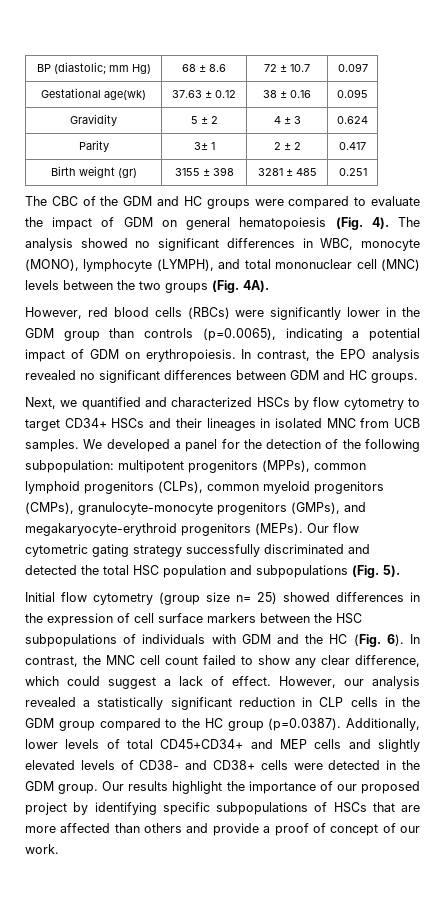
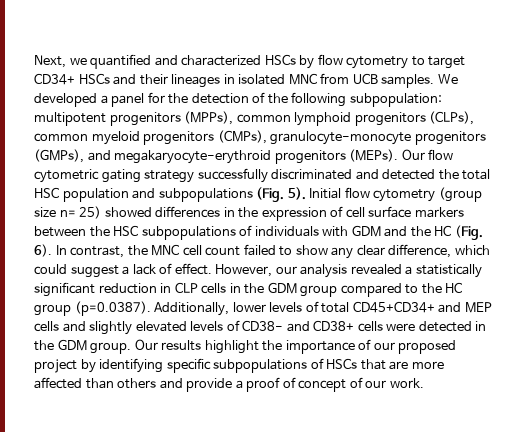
- BP (diastolic; mm Hg) | 68 ± 8.6 | 72 ± 10.7 | 0.097
- Gestational age(wk) | 37.63 ± 0.12 | 38 ± 0.16 | 0.095
- Gravidity | 5 ± 2 | 4 ± 3 | 0.624
- Parity | 3± 1 | 2 ± 2 | 0.417
- Birth weight (gr) | 3155 ± 398 | 3281 ± 485 | 0.251
- The CBC of the GDM and HC groups were compared to evaluate the impact of GDM on general hematopoiesis (Fig. 4). The analysis showed no significant differences in WBC, monocyte (MONO), lymphocyte (LYMPH), and total mononuclear cell (MNC) levels between the two groups (Fig. 4A).
- However, red blood cells (RBCs) were significantly lower in the GDM group than controls (p=0.0065), indicating a potential impact of GDM on erythropoiesis. In contrast, the EPO analysis revealed no significant differences between GDM and HC groups.
- Our flow cytometric gating strategy successfully discriminated and detected the total HSC population and subpopulations (Fig. 5).
- Initial flow cytometry (group size n= 25) showed differences in the expression of cell surface markers between the HSC subpopulations of individuals with GDM and the HC (Fig. 6).
+ Our flow cytometric gating strategy successfully discriminated and detected the total HSC population and subpopulations (Fig. 5). Initial flow cytometry (group size n= 25) showed differences in the expression of cell surface markers between the HSC subpopulations of individuals with GDM and the HC (Fig. 6).

